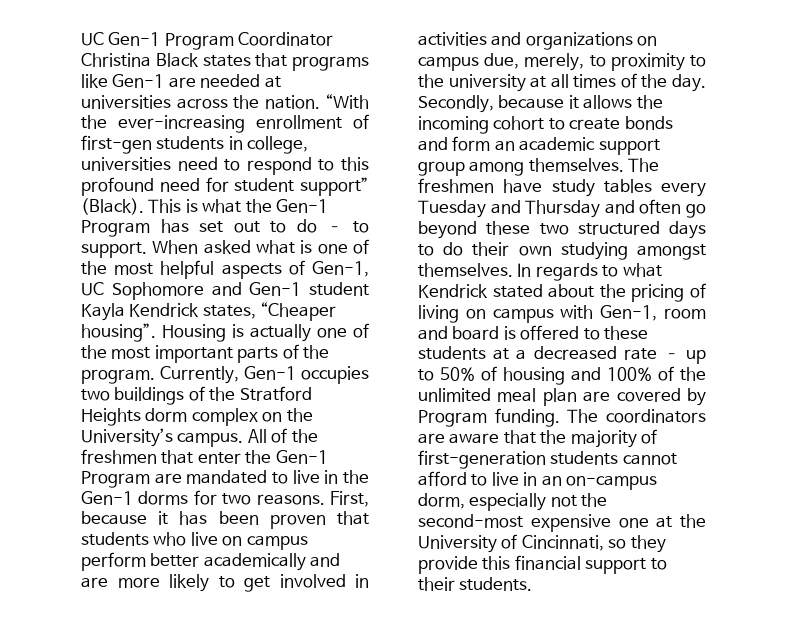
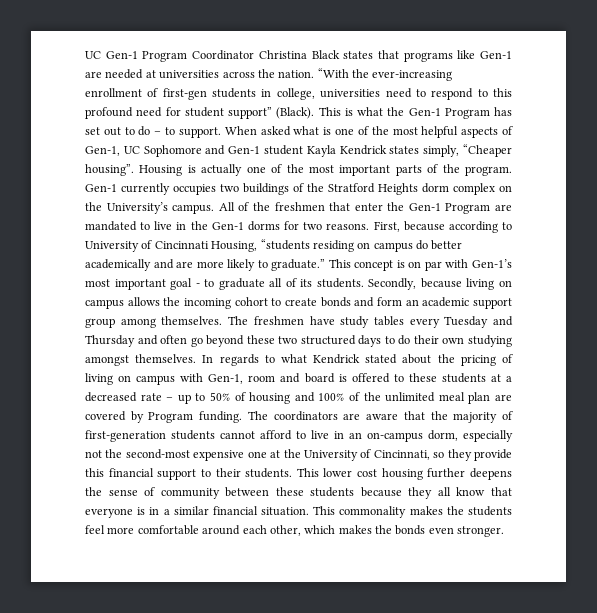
- When asked what is one of the most helpful aspects of Gen-1, UC Sophomore and Gen-1 student Kayla Kendrick states, “Cheaper housing”.
+ When asked what is one of the most helpful aspects of Gen-1, UC Sophomore and Gen-1 student Kayla Kendrick states simply, “Cheaper housing”.
- Currently, Gen-1 occupies two buildings of the Stratford Heights dorm complex on the University’s campus.
+ Gen-1 currently occupies two buildings of the Stratford Heights dorm complex on the University’s campus.
- First, because it has been proven that students who live on campus perform better academically and are more likely to get involved in activities and organizations on campus due, merely, to proximity to the university at all times of the day. Secondly, because it allows the incoming cohort to create bonds and form an academic support group among themselves.
+ First, because according to University of Cincinnati Housing, “students residing on campus do better academically and are more likely to graduate.” This concept is on par with Gen-1’s most important goal - to graduate all of its students. Secondly, because living on campus allows the incoming cohort to create bonds and form an academic support group among themselves.
+ This lower cost housing further deepens the sense of community between these students because they all know that everyone is in a similar financial situation. This commonality makes the students feel more comfortable around each other, which makes the bonds even stronger.

